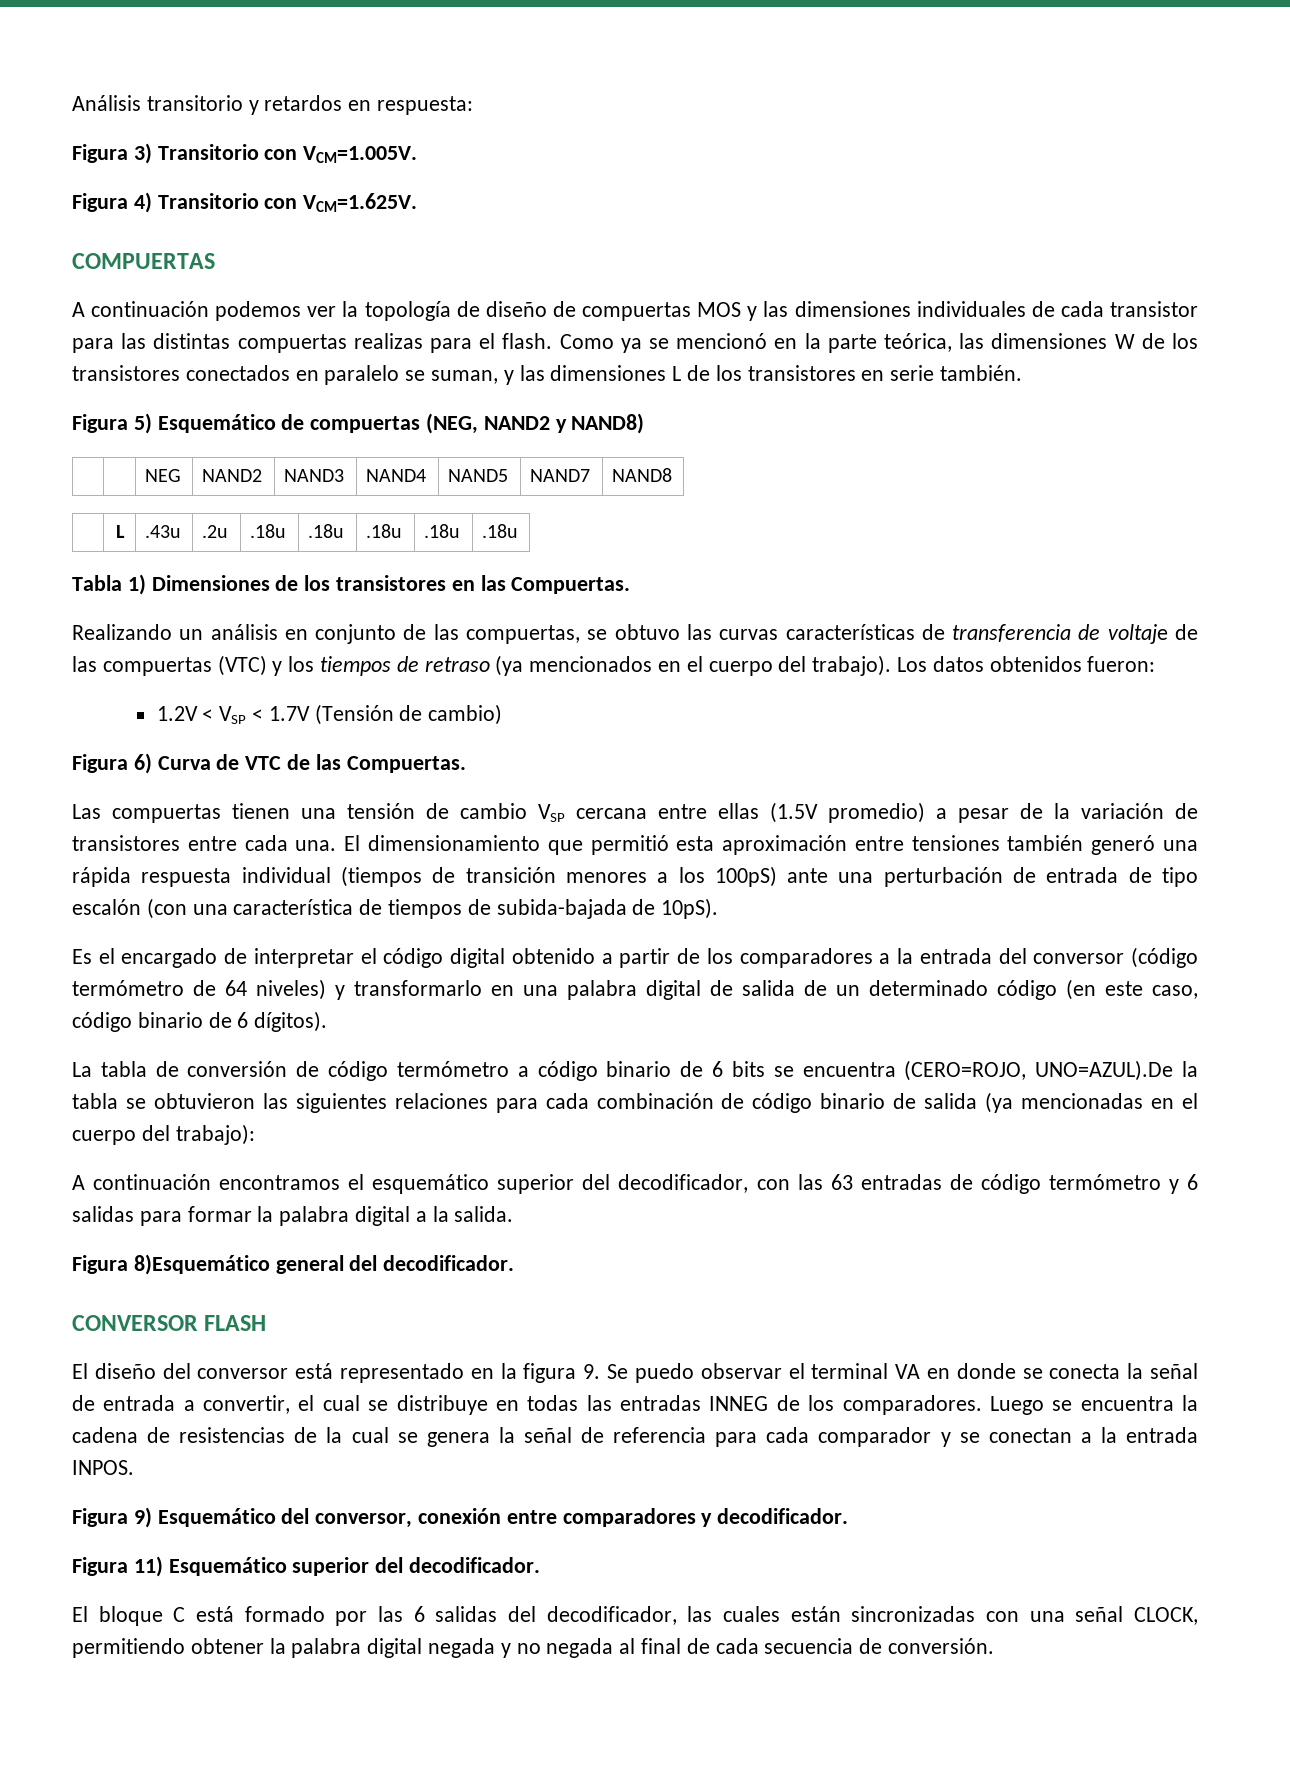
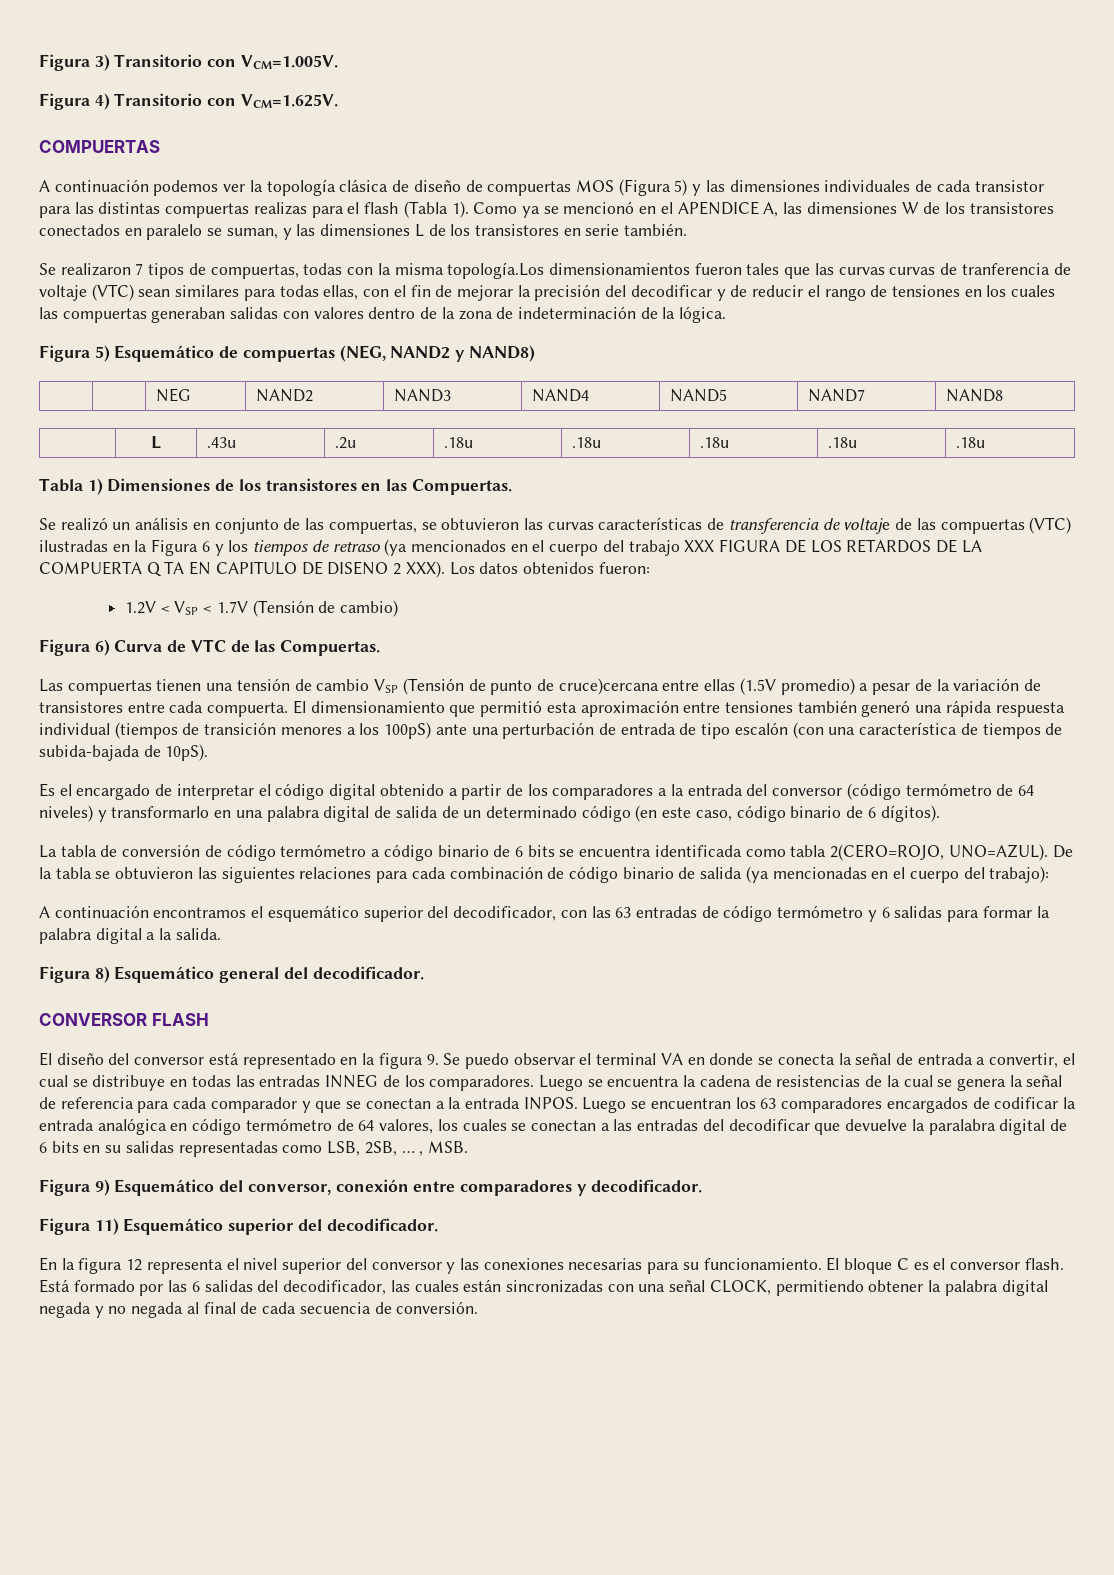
- Análisis transitorio y retardos en respuesta:
- A continuación podemos ver la topología de diseño de compuertas MOS y las dimensiones individuales de cada transistor para las distintas compuertas realizas para el flash.
+ A continuación podemos ver la topología clásica de diseño de compuertas MOS (Figura 5) y las dimensiones individuales de cada transistor para las distintas compuertas realizas para el flash (Tabla 1).
- Como ya se mencionó en la parte teórica, las dimensiones W de los transistores conectados en paralelo se suman, y las dimensiones L de los transistores en serie también.
+ Como ya se mencionó en el APENDICE A, las dimensiones W de los transistores conectados en paralelo se suman, y las dimensiones L de los transistores en serie también.
+ Se realizaron 7 tipos de compuertas, todas con la misma topología.Los dimensionamientos fueron tales que las curvas curvas de tranferencia de voltaje (VTC) sean similares para todas ellas, con el fin de mejorar la precisión del decodificar y de reducir el rango de tensiones en los cuales las compuertas generaban salidas con valores dentro de la zona de indeterminación de la lógica.
- Realizando un análisis en conjunto de las compuertas, se obtuvo las curvas características de transferencia de voltaje de las compuertas (VTC) y los tiempos de retraso (ya mencionados en el cuerpo del trabajo).
+ Se realizó un análisis en conjunto de las compuertas, se obtuvieron las curvas características de transferencia de voltaje de las compuertas (VTC) ilustradas en la Figura 6 y los tiempos de retraso (ya mencionados en el cuerpo del trabajo XXX FIGURA DE LOS RETARDOS DE LA COMPUERTA Q TA EN CAPITULO DE DISENO 2 XXX).
- Las compuertas tienen una tensión de cambio VSP cercana entre ellas (1.5V promedio) a pesar de la variación de transistores entre cada una.
+ Las compuertas tienen una tensión de cambio VSP (Tensión de punto de cruce)cercana entre ellas (1.5V promedio) a pesar de la variación de transistores entre cada compuerta.
- La tabla de conversión de código termómetro a código binario de 6 bits se encuentra (CERO=ROJO, UNO=AZUL).De la tabla se obtuvieron las siguientes relaciones para cada combinación de código binario de salida (ya mencionadas en el cuerpo del trabajo):
+ La tabla de conversión de código termómetro a código binario de 6 bits se encuentra identificada como tabla 2(CERO=ROJO, UNO=AZUL). De la tabla se obtuvieron las siguientes relaciones para cada combinación de código binario de salida (ya mencionadas en el cuerpo del trabajo):
- Figura 8)Esquemático general del decodificador.
+ Figura 8) Esquemático general del decodificador.
- Luego se encuentra la cadena de resistencias de la cual se genera la señal de referencia para cada comparador y se conectan a la entrada INPOS.
+ Luego se encuentra la cadena de resistencias de la cual se genera la señal de referencia para cada comparador y que se conectan a la entrada INPOS. Luego se encuentran los 63 comparadores encargados de codificar la entrada analógica en código termómetro de 64 valores, los cuales se conectan a las entradas del decodificar que devuelve la paralabra digital de 6 bits en su salidas representadas como LSB, 2SB, … , MSB.
- El bloque C está formado por las 6 salidas del decodificador, las cuales están sincronizadas con una señal CLOCK, permitiendo obtener la palabra digital negada y no negada al final de cada secuencia de conversión.
+ En la figura 12 representa el nivel superior del conversor y las conexiones necesarias para su funcionamiento. El bloque C es el conversor flash. Está formado por las 6 salidas del decodificador, las cuales están sincronizadas con una señal CLOCK, permitiendo obtener la palabra digital negada y no negada al final de cada secuencia de conversión.

